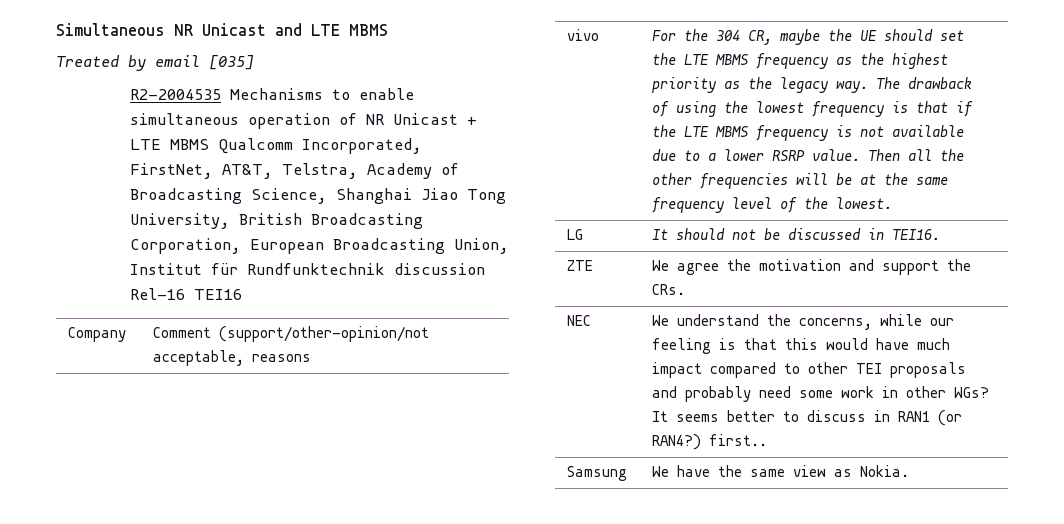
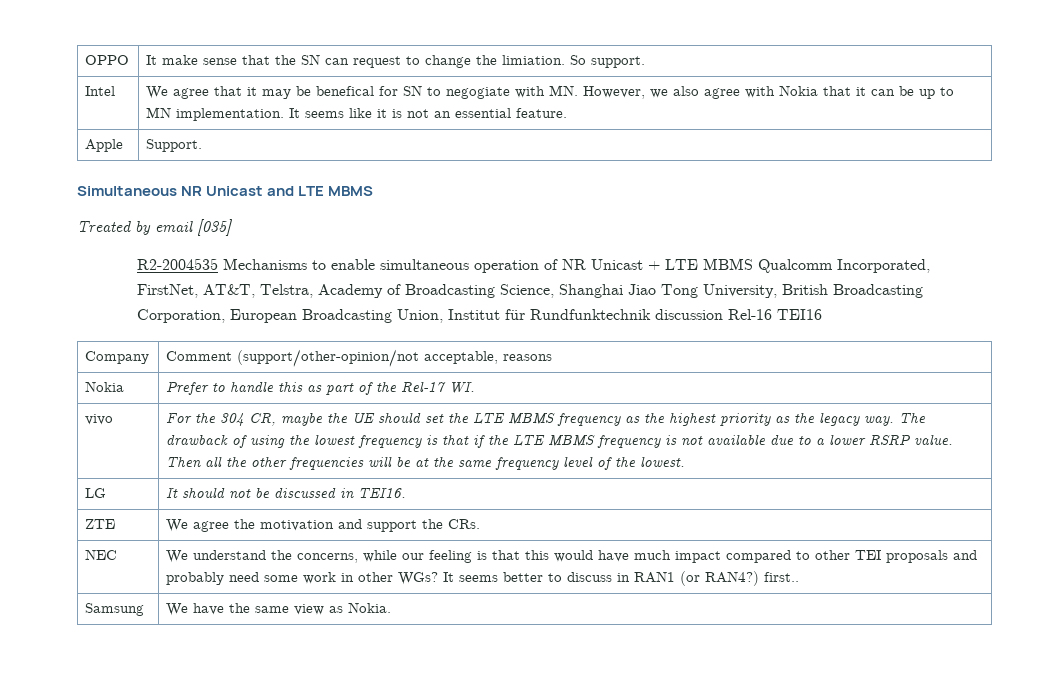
+ OPPO | It make sense that the SN can request to change the limiation. So support.
+ Intel | We agree that it may be benefical for SN to negogiate with MN. However, we also agree with Nokia that it can be up to MN implementation. It seems like it is not an essential feature.
+ Apple | Support.
+ Nokia | Prefer to handle this as part of the Rel-17 WI.

